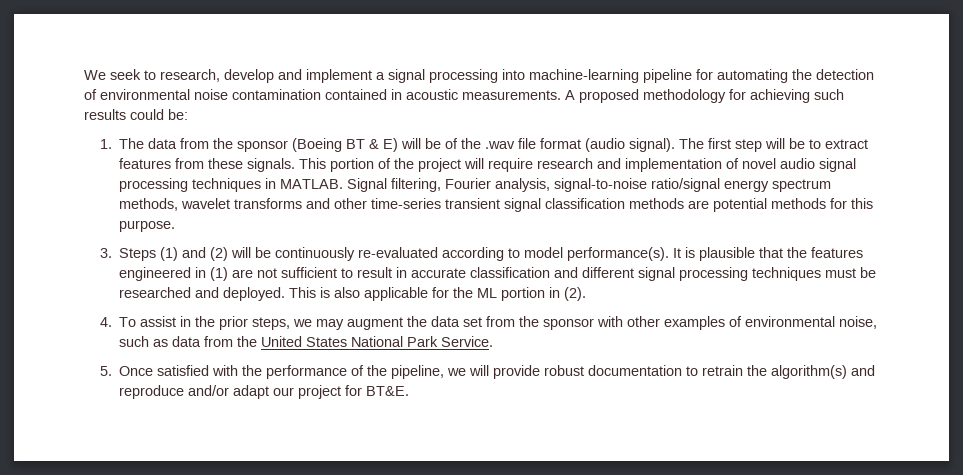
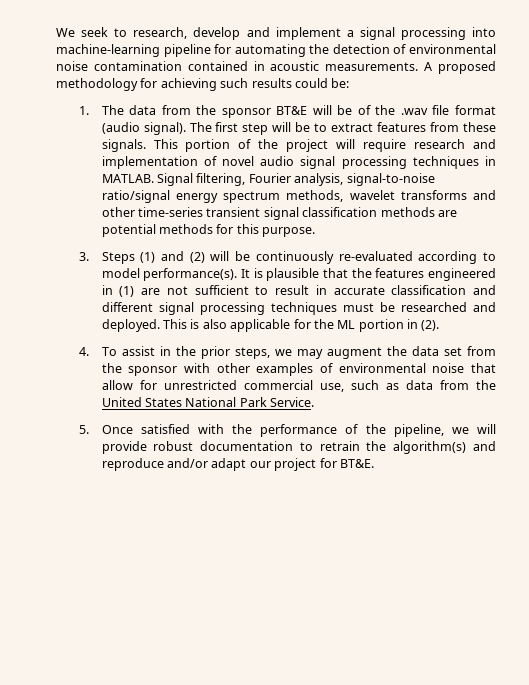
- 1. The data from the sponsor (Boeing BT & E) will be of the .wav file format (audio signal).
+ 1. The data from the sponsor BT&E will be of the .wav file format (audio signal).
- 4. To assist in the prior steps, we may augment the data set from the sponsor with other examples of environmental noise, such as data from the United States National Park Service.
+ 4. To assist in the prior steps, we may augment the data set from the sponsor with other examples of environmental noise that allow for unrestricted commercial use, such as data from the United States National Park Service.

